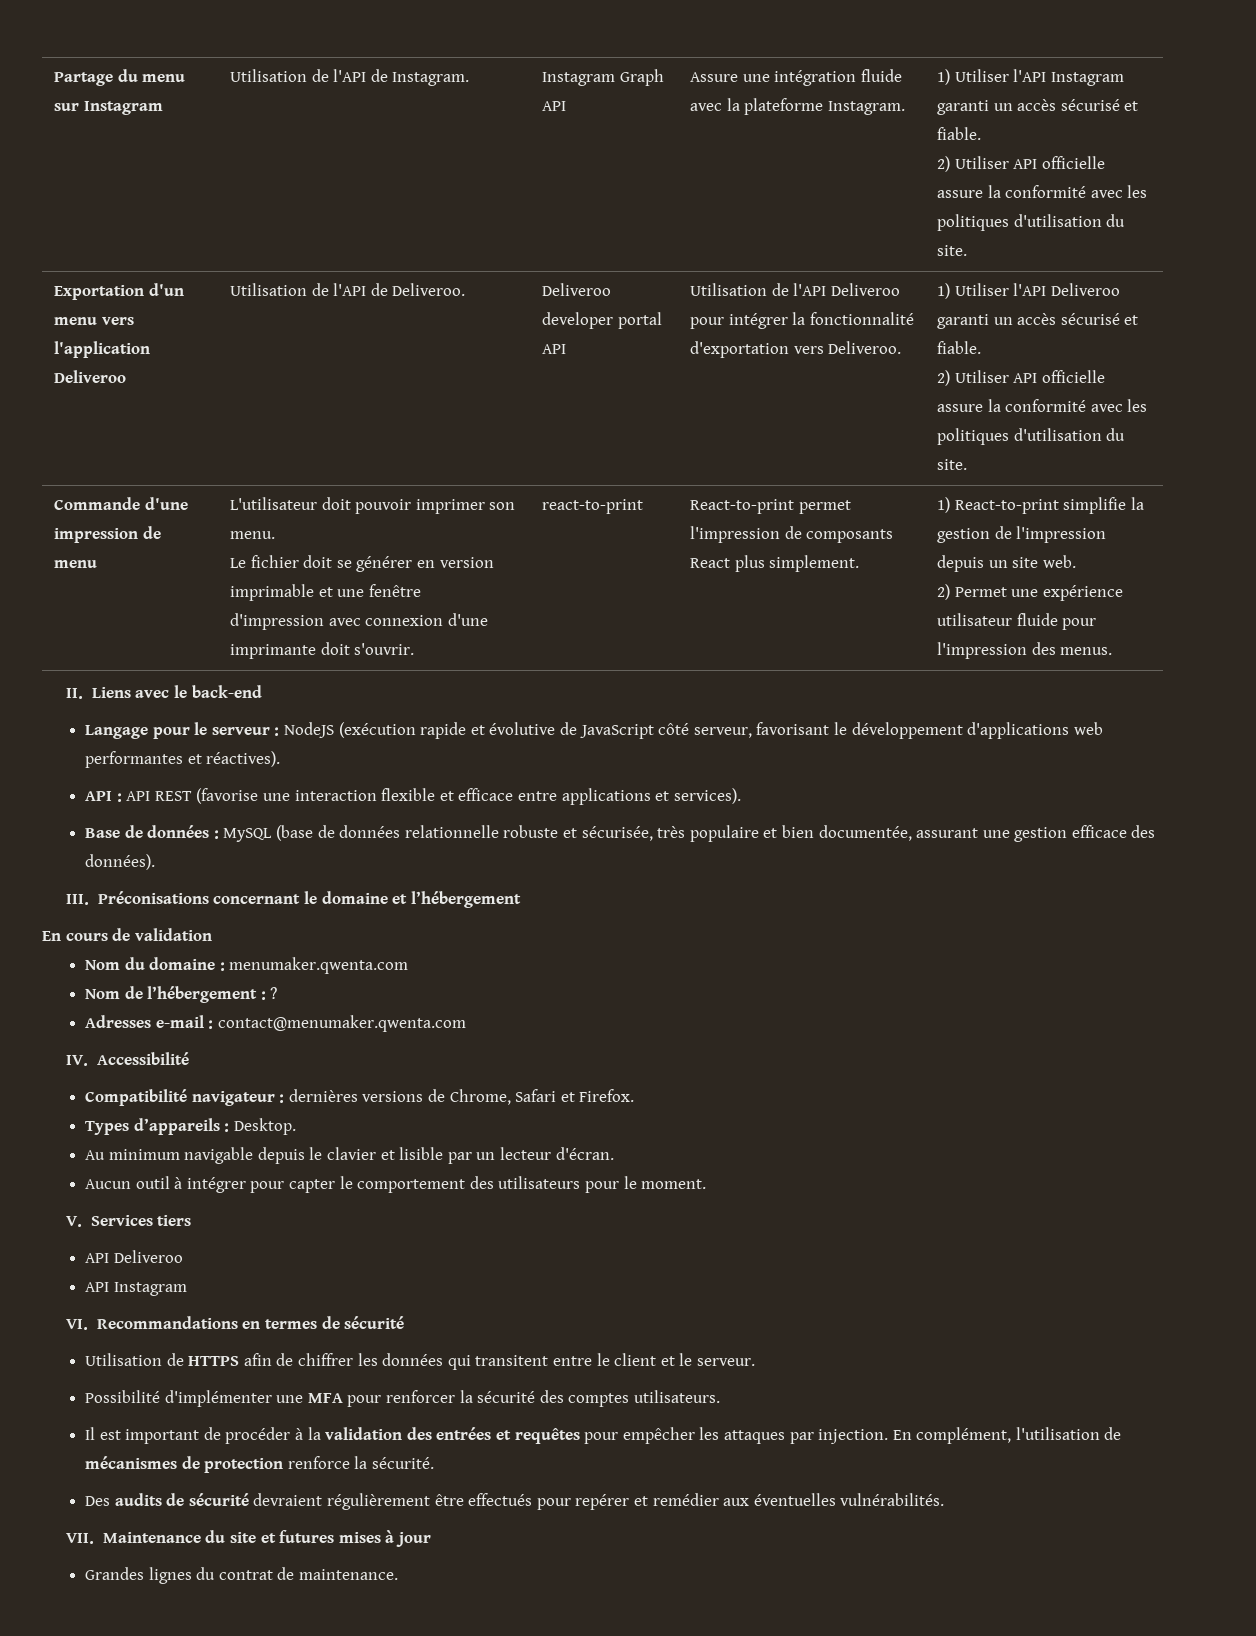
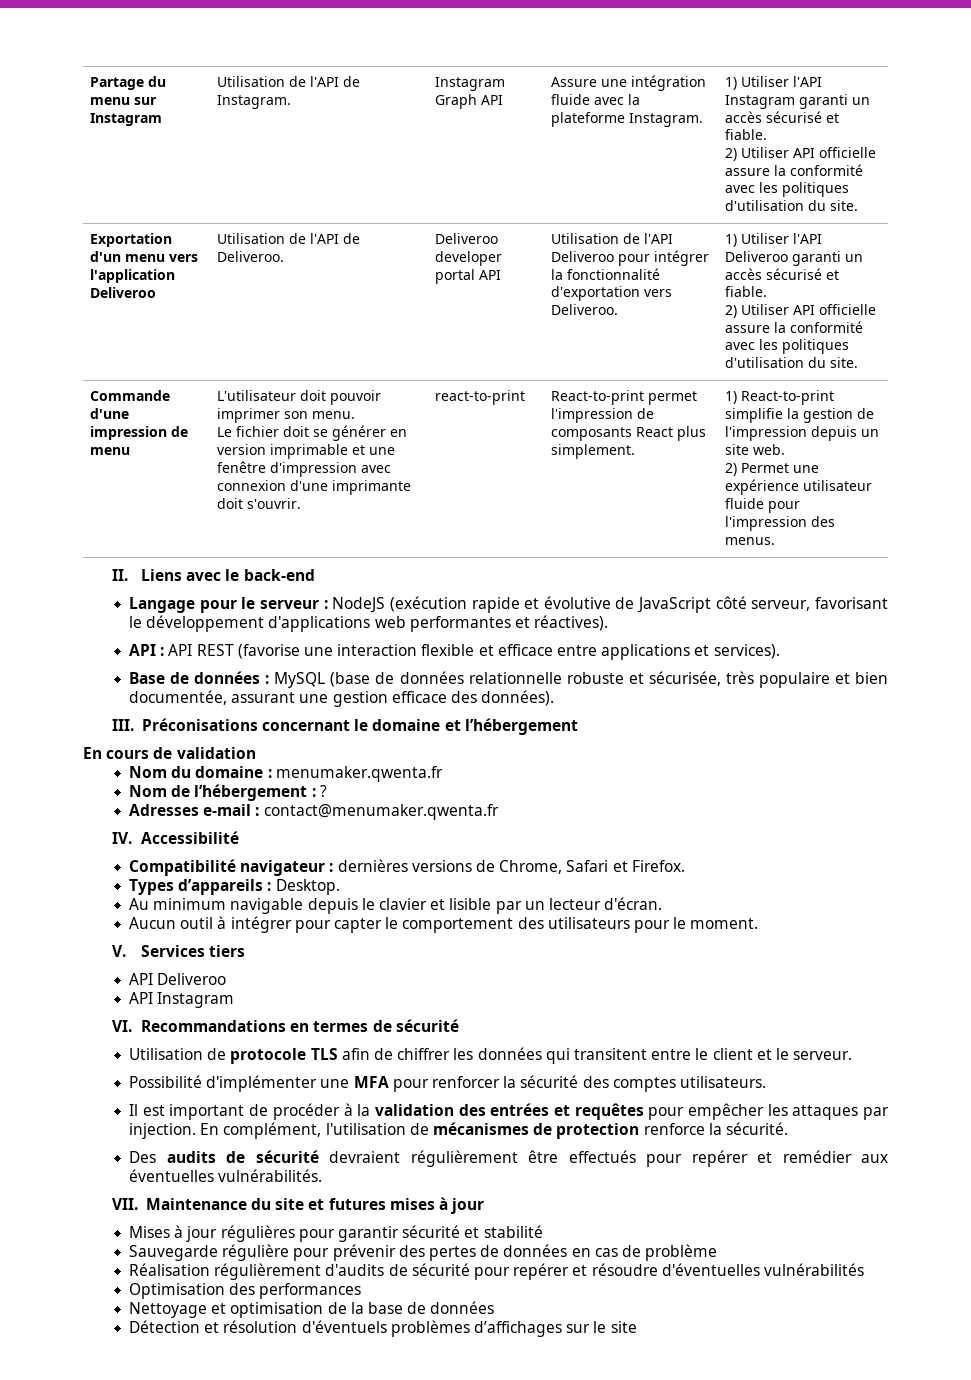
- Nom du domaine : menumaker.qwenta.com
+ Nom du domaine : menumaker.qwenta.fr
- Adresses e-mail : contact@menumaker.qwenta.com
+ Adresses e-mail : contact@menumaker.qwenta.fr
- Utilisation de HTTPS afin de chiffrer les données qui transitent entre le client et le serveur.
+ Utilisation de protocole TLS afin de chiffrer les données qui transitent entre le client et le serveur.
- Grandes lignes du contrat de maintenance.
+ Mises à jour régulières pour garantir sécurité et stabilité
+ Sauvegarde régulière pour prévenir des pertes de données en cas de problème
+ Réalisation régulièrement d'audits de sécurité pour repérer et résoudre d'éventuelles vulnérabilités
+ Optimisation des performances
+ Nettoyage et optimisation de la base de données
+ Détection et résolution d'éventuels problèmes d’affichages sur le site

